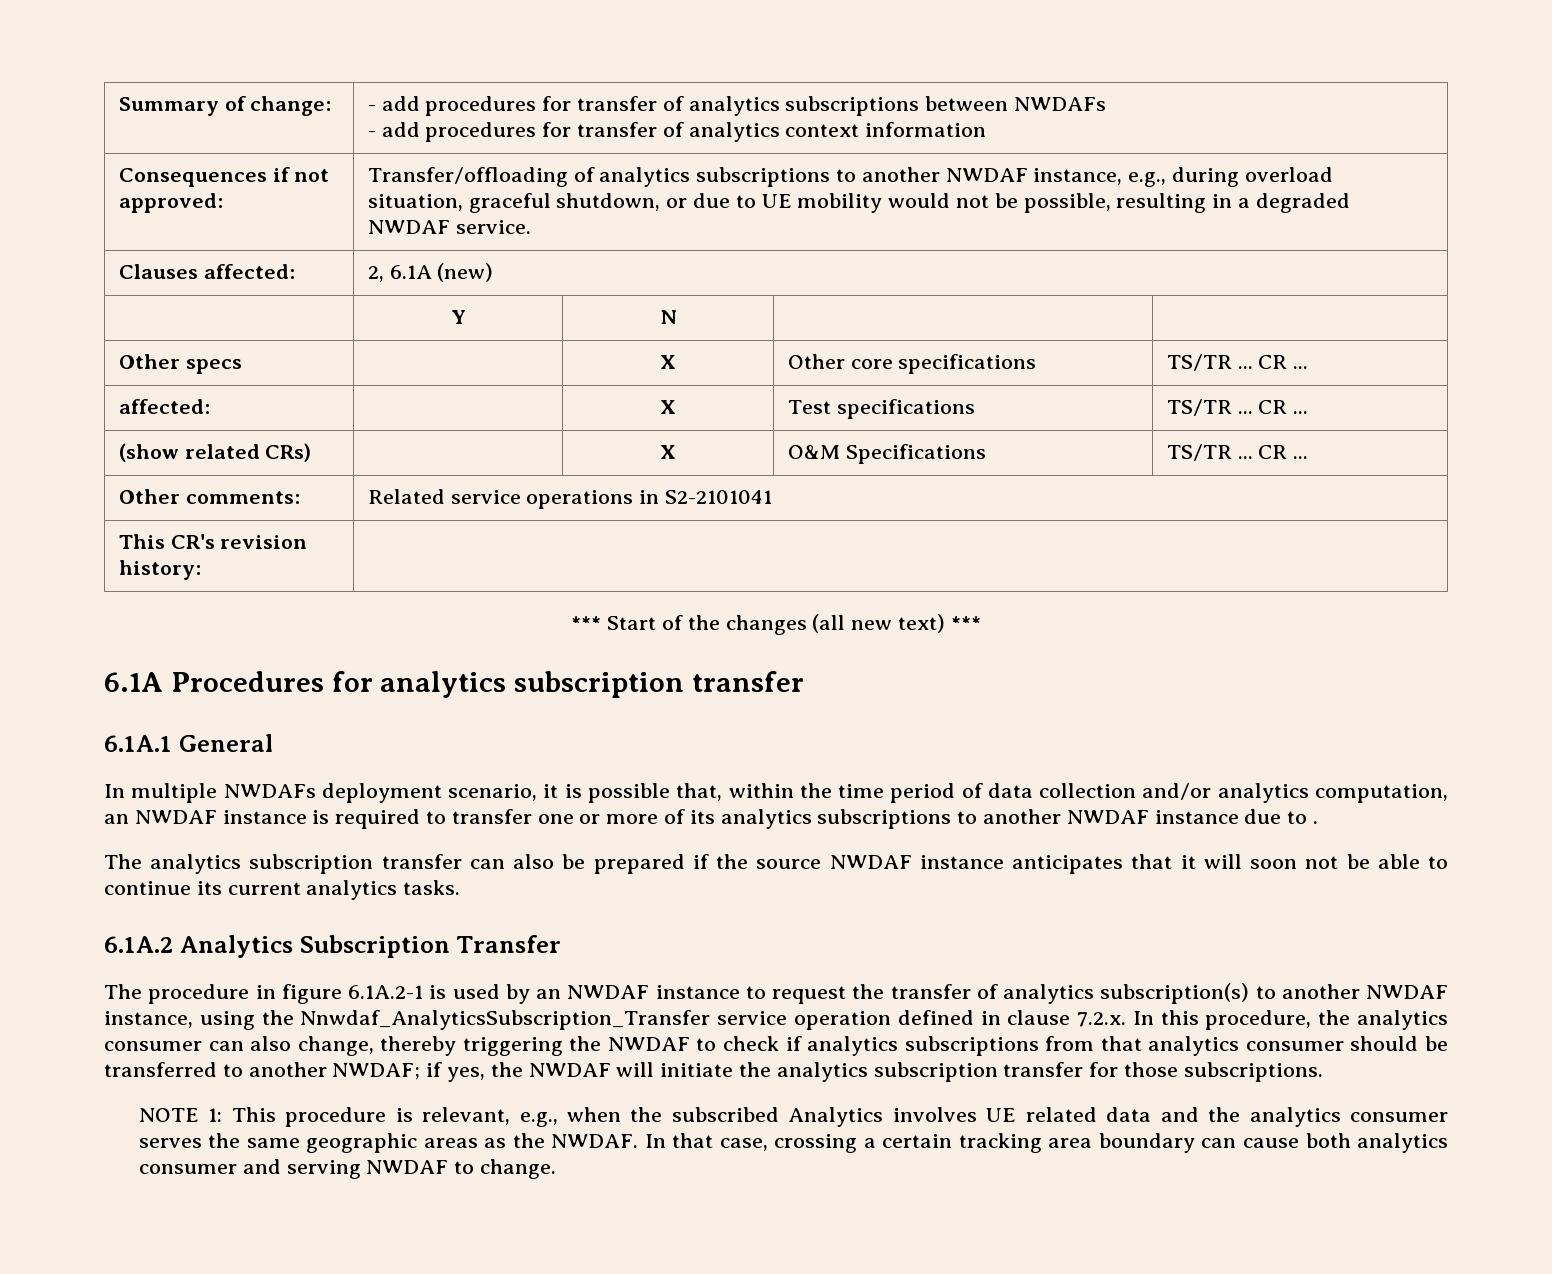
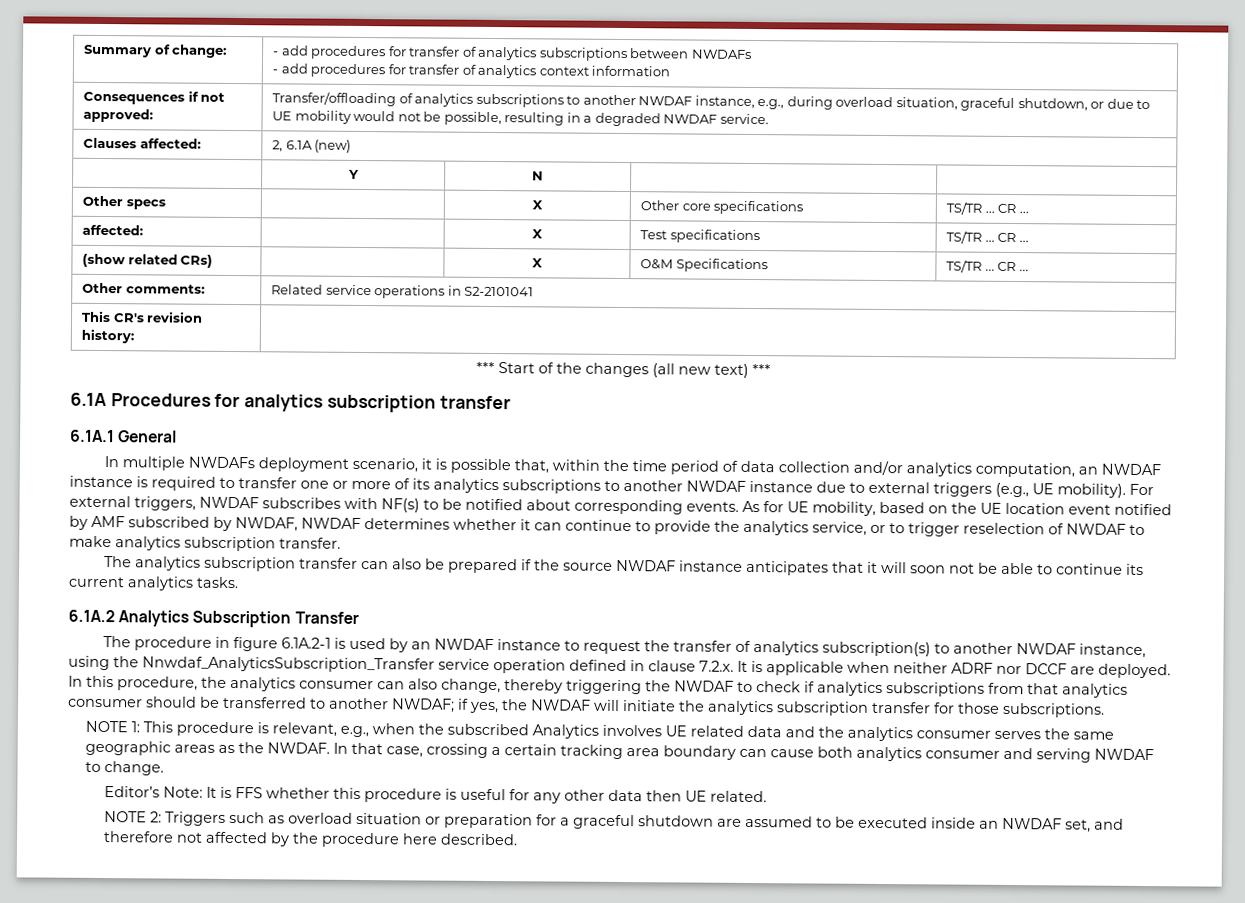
- In multiple NWDAFs deployment scenario, it is possible that, within the time period of data collection and/or analytics computation, an NWDAF instance is required to transfer one or more of its analytics subscriptions to another NWDAF instance due to .
+ In multiple NWDAFs deployment scenario, it is possible that, within the time period of data collection and/or analytics computation, an NWDAF instance is required to transfer one or more of its analytics subscriptions to another NWDAF instance due to external triggers (e.g., UE mobility). For external triggers, NWDAF subscribes with NF(s) to be notified about corresponding events. As for UE mobility, based on the UE location event notified by AMF subscribed by NWDAF, NWDAF determines whether it can continue to provide the analytics service, or to trigger reselection of NWDAF to make analytics subscription transfer.
- The procedure in figure 6.1A.2-1 is used by an NWDAF instance to request the transfer of analytics subscription(s) to another NWDAF instance, using the Nnwdaf_AnalyticsSubscription_Transfer service operation defined in clause 7.2.x. In this procedure, the analytics consumer can also change, thereby triggering the NWDAF to check if analytics subscriptions from that analytics consumer should be transferred to another NWDAF;
+ The procedure in figure 6.1A.2-1 is used by an NWDAF instance to request the transfer of analytics subscription(s) to another NWDAF instance, using the Nnwdaf_AnalyticsSubscription_Transfer service operation defined in clause 7.2.x. It is applicable when neither ADRF nor DCCF are deployed. In this procedure, the analytics consumer can also change, thereby triggering the NWDAF to check if analytics subscriptions from that analytics consumer should be transferred to another NWDAF;
+ Editor’s Note: It is FFS whether this procedure is useful for any other data then UE related.
+ NOTE 2: Triggers such as overload situation or preparation for a graceful shutdown are assumed to be executed inside an NWDAF set, and therefore not affected by the procedure here described.

